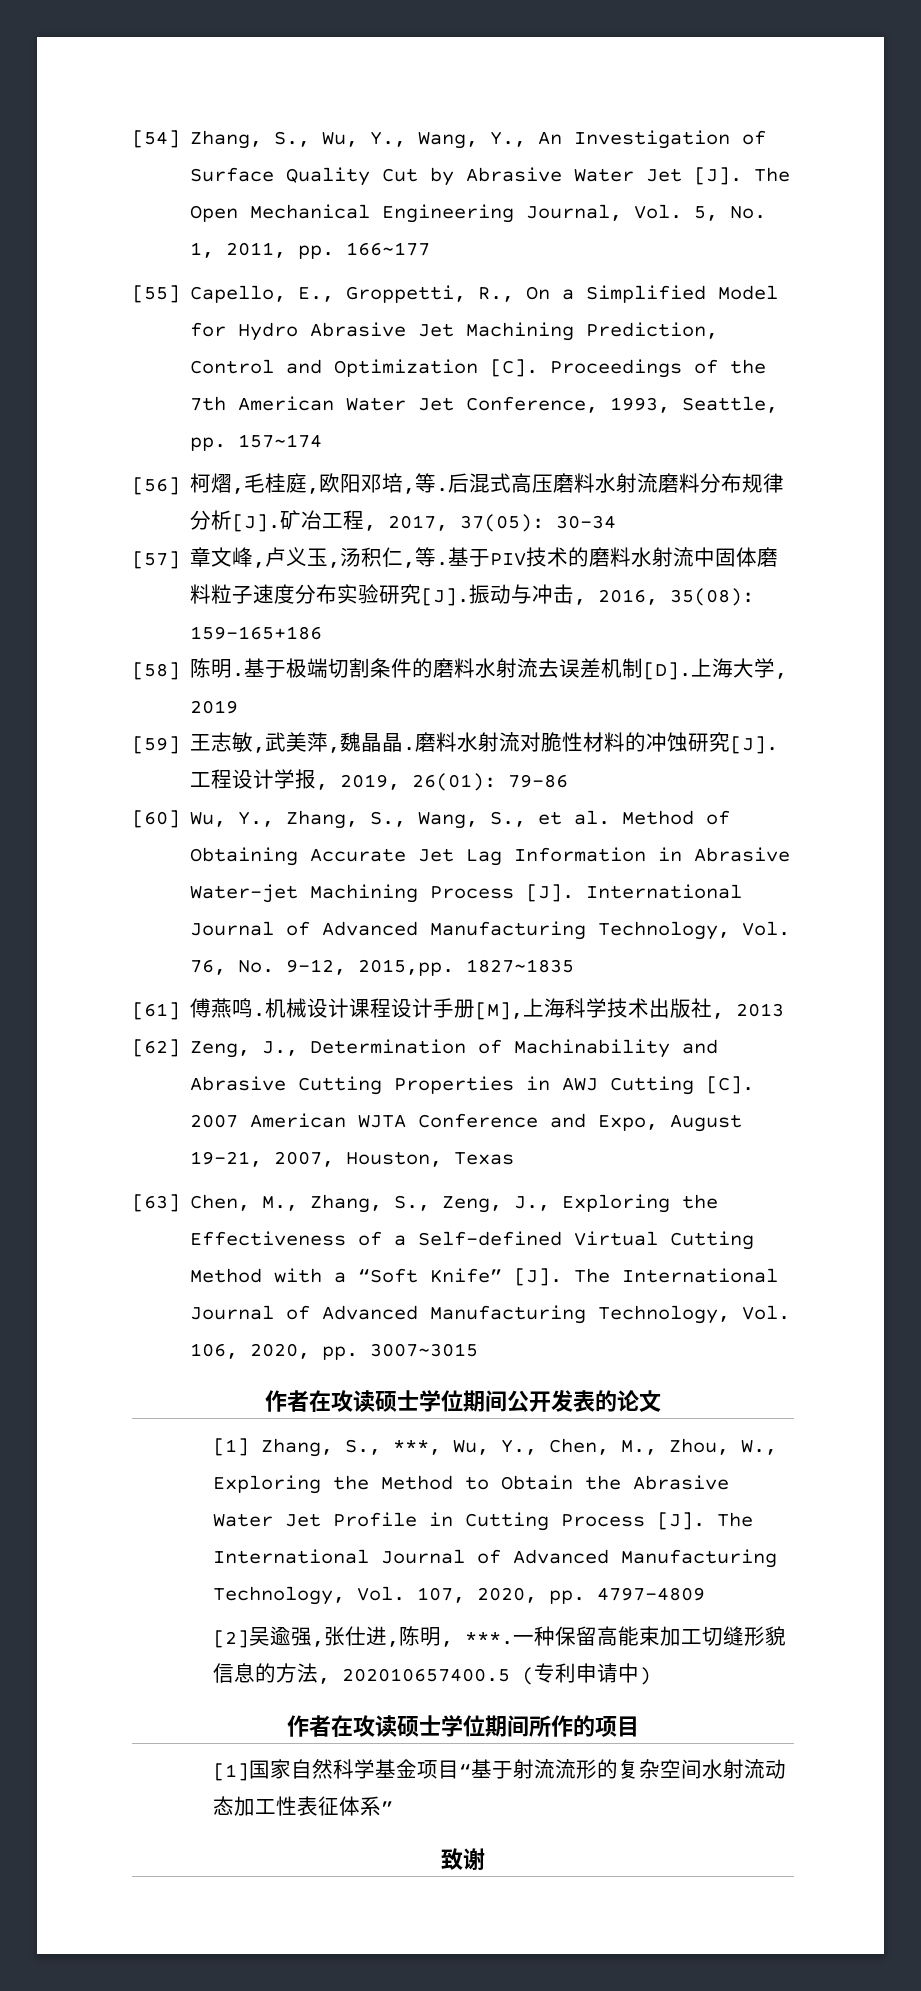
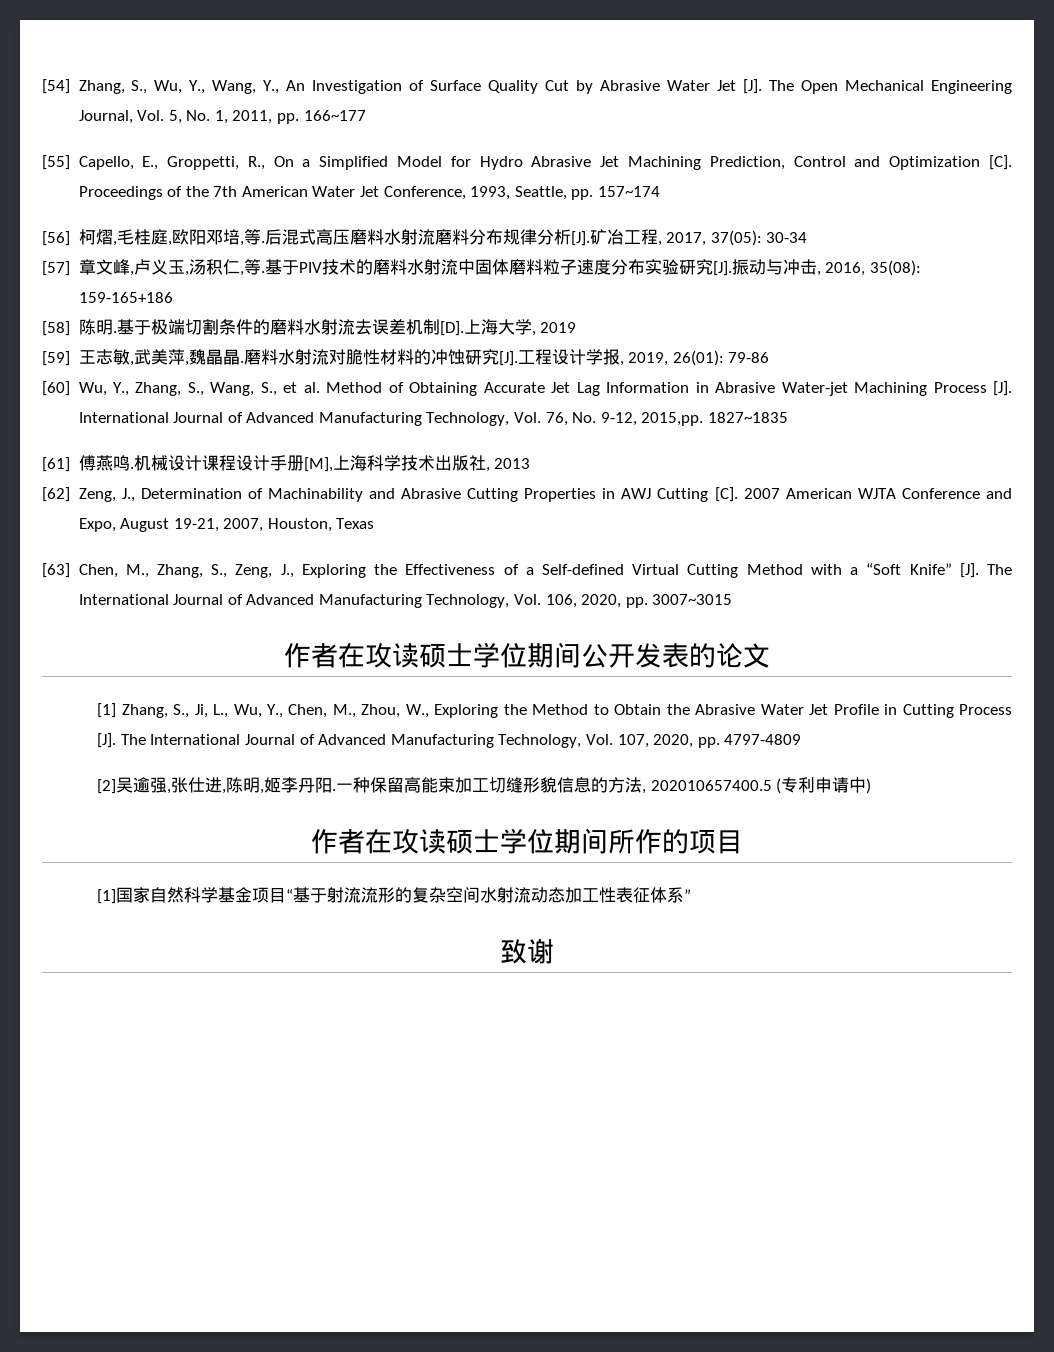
- [1] Zhang, S., ***, Wu, Y., Chen, M., Zhou, W., Exploring the Method to Obtain the Abrasive Water Jet Profile in Cutting Process [J]. The International Journal of Advanced Manufacturing Technology, Vol. 107, 2020, pp. 4797-4809
+ [1] Zhang, S., Ji, L., Wu, Y., Chen, M., Zhou, W., Exploring the Method to Obtain the Abrasive Water Jet Profile in Cutting Process [J]. The International Journal of Advanced Manufacturing Technology, Vol. 107, 2020, pp. 4797-4809
- [2]吴逾强,张仕进,陈明, ***.
+ [2]吴逾强,张仕进,陈明,姬李丹阳.

